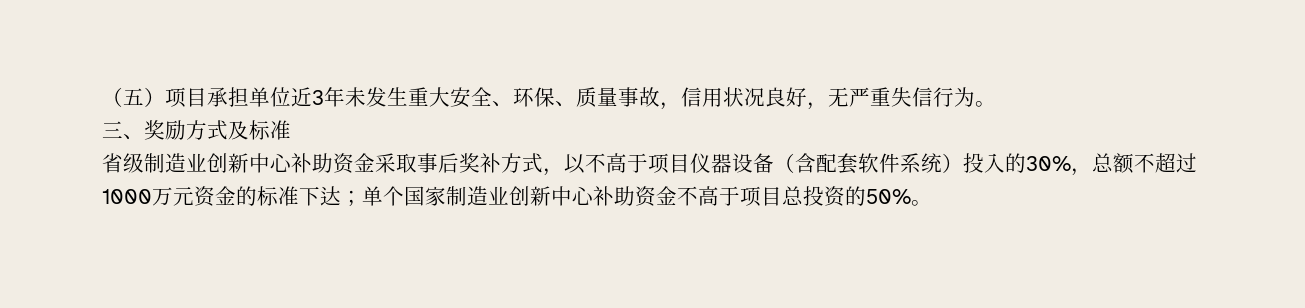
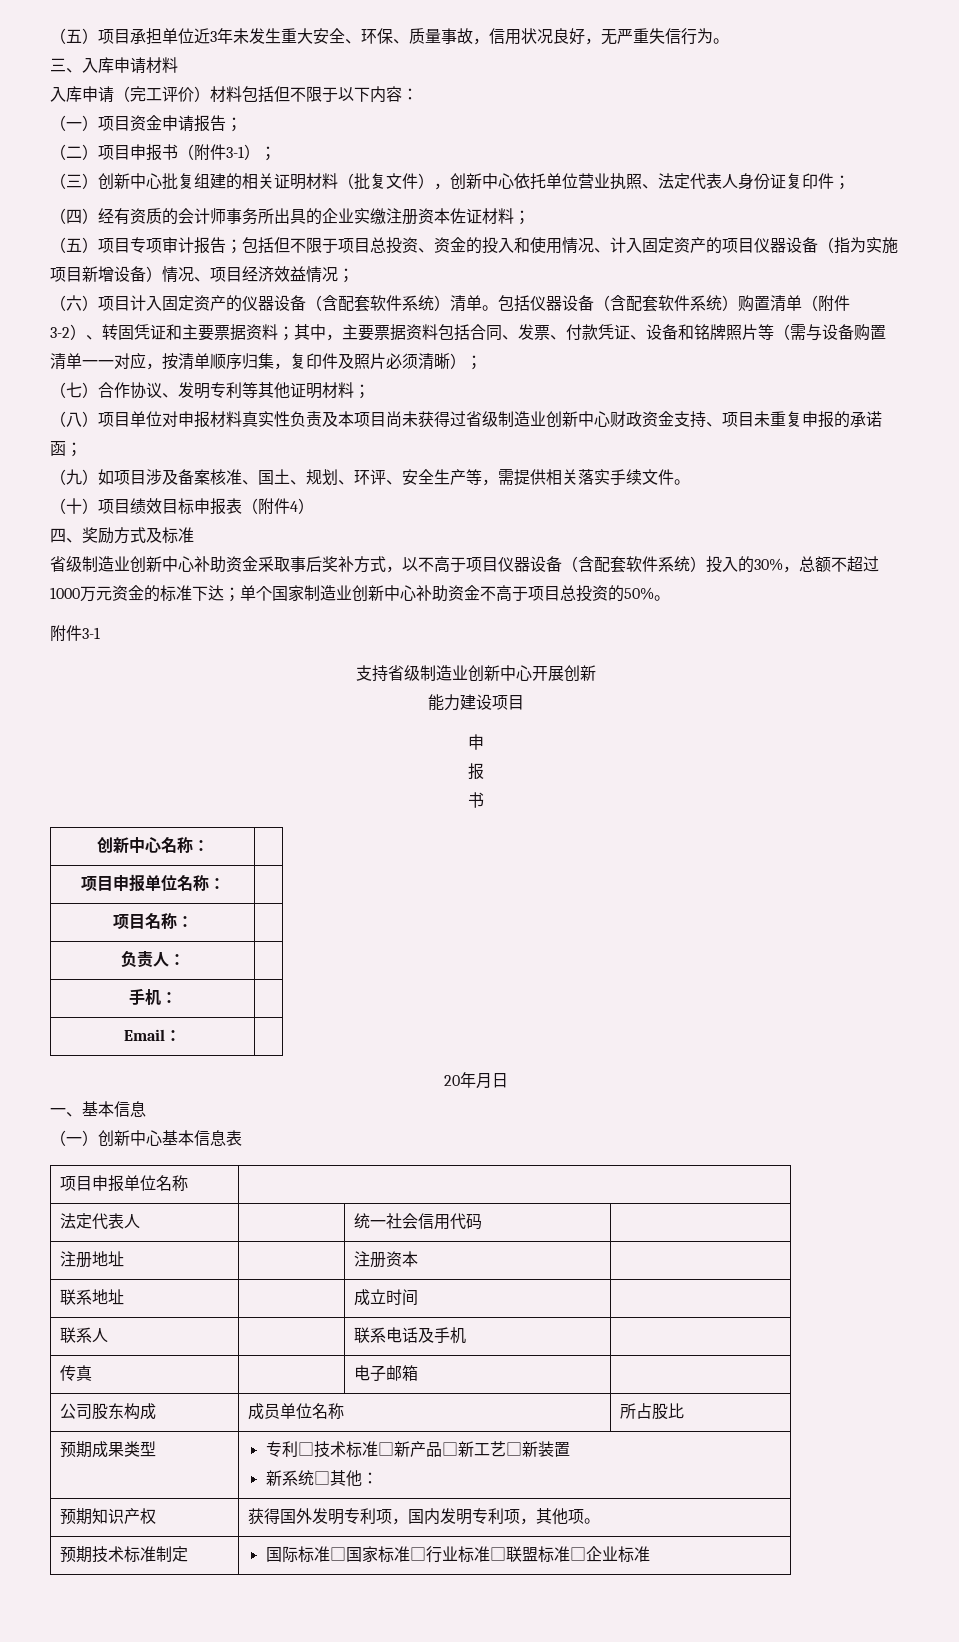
- 三、奖励方式及标准
+ 三、入库申请材料
+ 入库申请（完工评价）材料包括但不限于以下内容：
+ （一）项目资金申请报告；
+ （二）项目申报书（附件3-1）；
+ （三）创新中心批复组建的相关证明材料（批复文件），创新中心依托单位营业执照、法定代表人身份证复印件；
+ （四）经有资质的会计师事务所出具的企业实缴注册资本佐证材料；
+ （五）项目专项审计报告；包括但不限于项目总投资、资金的投入和使用情况、计入固定资产的项目仪器设备（指为实施项目新增设备）情况、项目经济效益情况；
+ （六）项目计入固定资产的仪器设备（含配套软件系统）清单。包括仪器设备（含配套软件系统）购置清单（附件3-2）、转固凭证和主要票据资料；其中，主要票据资料包括合同、发票、付款凭证、设备和铭牌照片等（需与设备购置清单一一对应，按清单顺序归集，复印件及照片必须清晰）；
+ （七）合作协议、发明专利等其他证明材料；
+ （八）项目单位对申报材料真实性负责及本项目尚未获得过省级制造业创新中心财政资金支持、项目未重复申报的承诺函；
+ （九）如项目涉及备案核准、国土、规划、环评、安全生产等，需提供相关落实手续文件。
+ （十）项目绩效目标申报表（附件4）
+ 四、奖励方式及标准
  省级制造业创新中心补助资金采取事后奖补方式，以不高于项目仪器设备（含配套软件系统）投入的30%，总额不超过1000万元资金的标准下达；单个国家制造业创新中心补助资金不高于项目总投资的50%。
+ 附件3-1
+ 支持省级制造业创新中心开展创新
+ 能力建设项目
+ 申
+ 报
+ 书
+ 创新中心名称： |
+ 项目申报单位名称： |
+ 项目名称： |
+ 负责人： |
+ 手机： |
+ Email： |
+ 20年月日
+ 一、基本信息
+ （一）创新中心基本信息表
+ 项目申报单位名称 |
+ 法定代表人 | | 统一社会信用代码 |
+ 注册地址 | | 注册资本 |
+ 联系地址 | | 成立时间 |
+ 联系人 | | 联系电话及手机 |
+ 传真 | | 电子邮箱 |
+ 公司股东构成 | 成员单位名称 | 所占股比
+ 预期成果类型 | 专利□技术标准□新产品□新工艺□新装置
+ 新系统□其他：
+ 预期知识产权 | 获得国外发明专利项，国内发明专利项，其他项。
+ 预期技术标准制定 | 国际标准□国家标准□行业标准□联盟标准□企业标准

